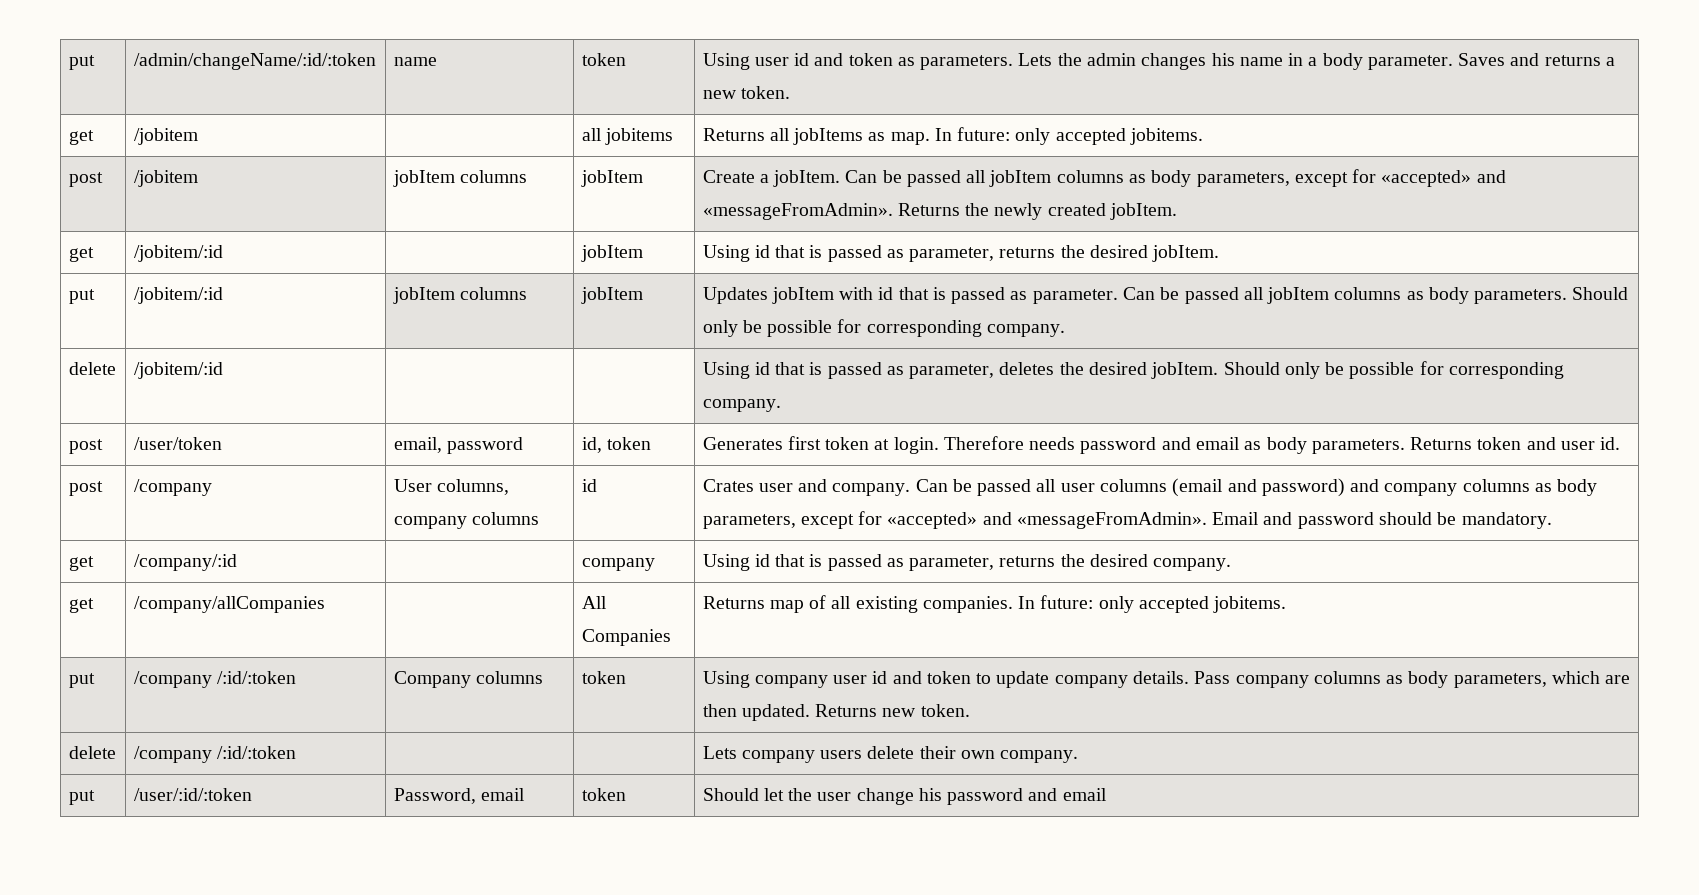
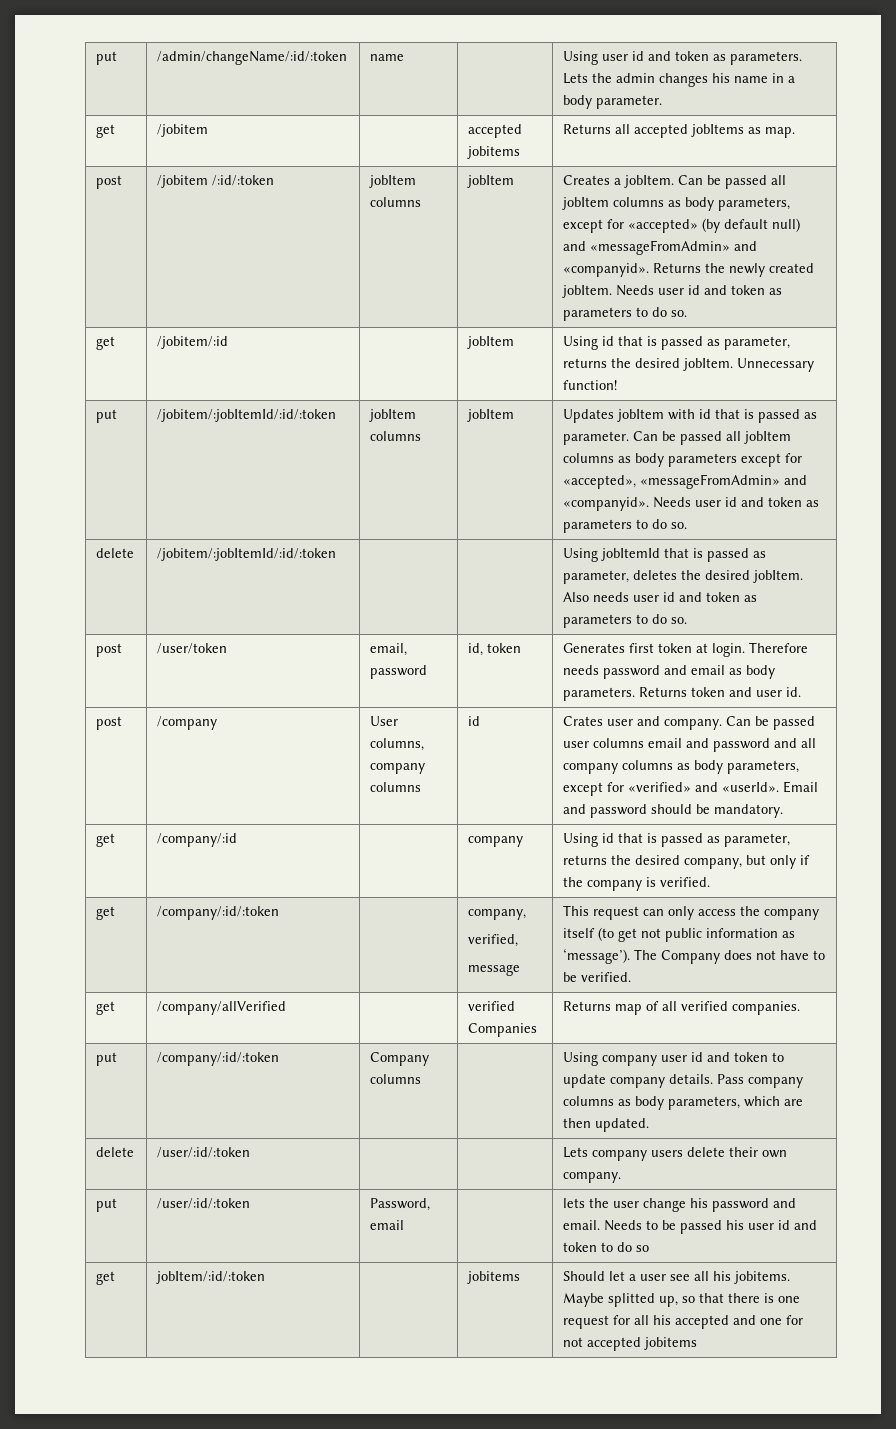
- put | /admin/changeName/:id/:token | name | token | Using user id and token as parameters. Lets the admin changes his name in a body parameter. Saves and returns a new token.
+ put | /admin/changeName/:id/:token | name | | Using user id and token as parameters. Lets the admin changes his name in a body parameter.
- get | /jobitem | | all jobitems | Returns all jobItems as map. In future: only accepted jobitems.
+ get | /jobitem | | accepted jobitems | Returns all accepted jobItems as map.
- /jobitem | jobItem columns | jobItem | Create a jobItem.
+ /jobitem /:id/:token | jobItem columns | jobItem | Creates a jobItem.
- Can be passed all jobItem columns as body parameters, except for «accepted» and «messageFromAdmin».
+ Can be passed all jobItem columns as body parameters, except for «accepted» (by default null) and «messageFromAdmin» and «companyid».
- Returns the newly created jobItem.
+ Returns the newly created jobItem. Needs user id and token as parameters to do so.
- get | /jobitem/:id | | jobItem | Using id that is passed as parameter, returns the desired jobItem.
- put | /jobitem/:id | jobItem columns | jobItem | Updates jobItem with id that is passed as parameter. Can be passed all jobItem columns as body parameters. Should only be possible for corresponding company.
- delete | /jobitem/:id | | | Using id that is passed as parameter, deletes the desired jobItem. Should only be possible for corresponding company.
+ get | /jobitem/:id | | jobItem | Using id that is passed as parameter, returns the desired jobItem. Unnecessary function!
+ put | /jobitem/:jobItemId/:id/:token | jobItem columns | jobItem | Updates jobItem with id that is passed as parameter. Can be passed all jobItem columns as body parameters except for «accepted», «messageFromAdmin» and «companyid». Needs user id and token as parameters to do so.
+ delete | /jobitem/:jobItemId/:id/:token | | | Using jobItemId that is passed as parameter, deletes the desired jobItem. Also needs user id and token as parameters to do so.
- post | /company | User columns, company columns | id | Crates user and company. Can be passed all user columns (email and password) and company columns as body parameters, except for «accepted» and «messageFromAdmin». Email and password should be mandatory.
+ post | /company | User columns, company columns | id | Crates user and company. Can be passed user columns email and password and all company columns as body parameters, except for «verified» and «userId». Email and password should be mandatory.
- get | /company/:id | | company | Using id that is passed as parameter, returns the desired company.
- get | /company/allCompanies | | All Companies | Returns map of all existing companies. In future: only accepted jobitems.
- put | /company /:id/:token | Company columns | token | Using company user id and token to update company details. Pass company columns as body parameters, which are then updated. Returns new token.
- delete | /company /:id/:token | | | Lets company users delete their own company.
+ get | /company/:id | | company | Using id that is passed as parameter, returns the desired company, but only if the company is verified.
+ get | /company/:id/:token | | company,
+ verified,
+ message | This request can only access the company itself (to get not public information as ‘message’). The Company does not have to be verified.
+ get | /company/allVerified | | verified Companies | Returns map of all verified companies.
+ put | /company/:id/:token | Company columns | | Using company user id and token to update company details. Pass company columns as body parameters, which are then updated.
+ delete | /user/:id/:token | | | Lets company users delete their own company.
- put | /user/:id/:token | Password, email | token | Should let the user change his password and email
+ put | /user/:id/:token | Password, email | | lets the user change his password and email. Needs to be passed his user id and token to do so
+ get | jobItem/:id/:token | | jobitems | Should let a user see all his jobitems. Maybe splitted up, so that there is one request for all his accepted and one for not accepted jobitems

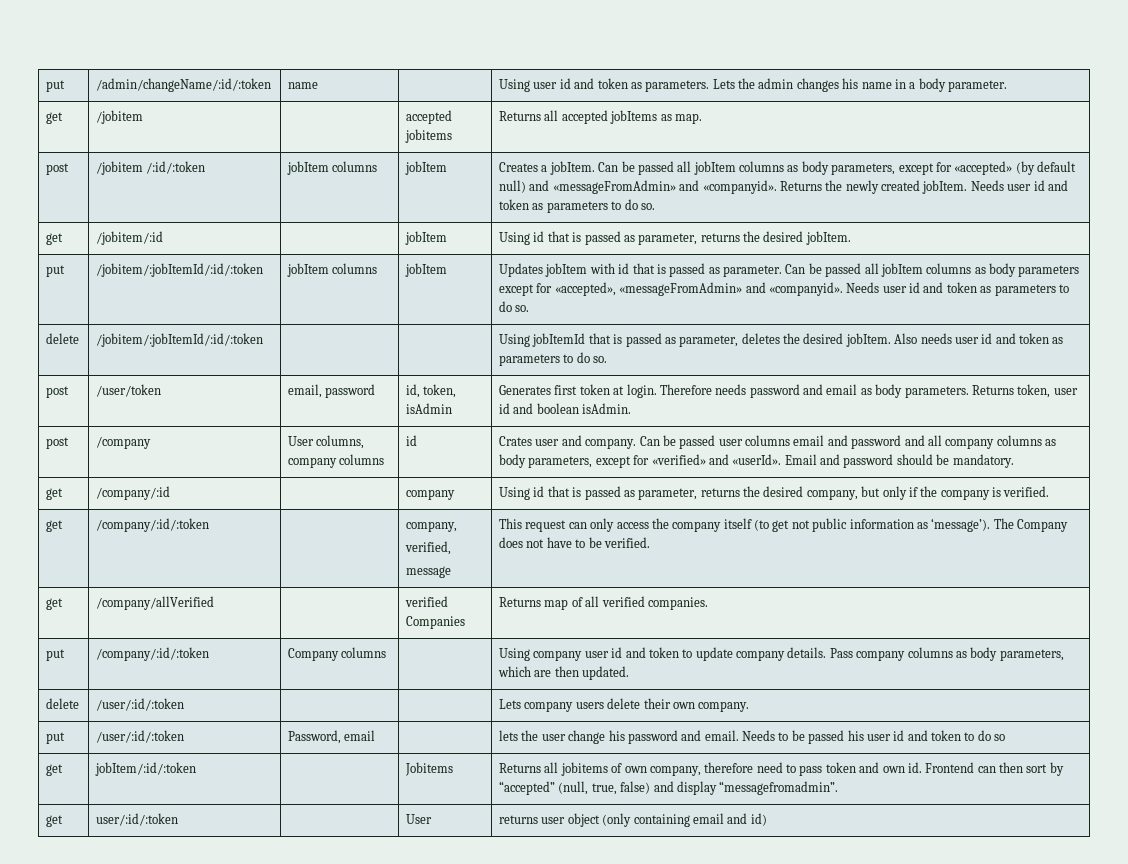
- get | /jobitem/:id | | jobItem | Using id that is passed as parameter, returns the desired jobItem. Unnecessary function!
+ get | /jobitem/:id | | jobItem | Using id that is passed as parameter, returns the desired jobItem.
- post | /user/token | email, password | id, token | Generates first token at login. Therefore needs password and email as body parameters. Returns token and user id.
+ post | /user/token | email, password | id, token, isAdmin | Generates first token at login. Therefore needs password and email as body parameters. Returns token, user id and boolean isAdmin.
- get | jobItem/:id/:token | | jobitems | Should let a user see all his jobitems. Maybe splitted up, so that there is one request for all his accepted and one for not accepted jobitems
+ get | jobItem/:id/:token | | Jobitems | Returns all jobitems of own company, therefore need to pass token and own id. Frontend can then sort by “accepted” (null, true, false) and display “messagefromadmin”.
+ get | user/:id/:token | | User | returns user object (only containing email and id)

